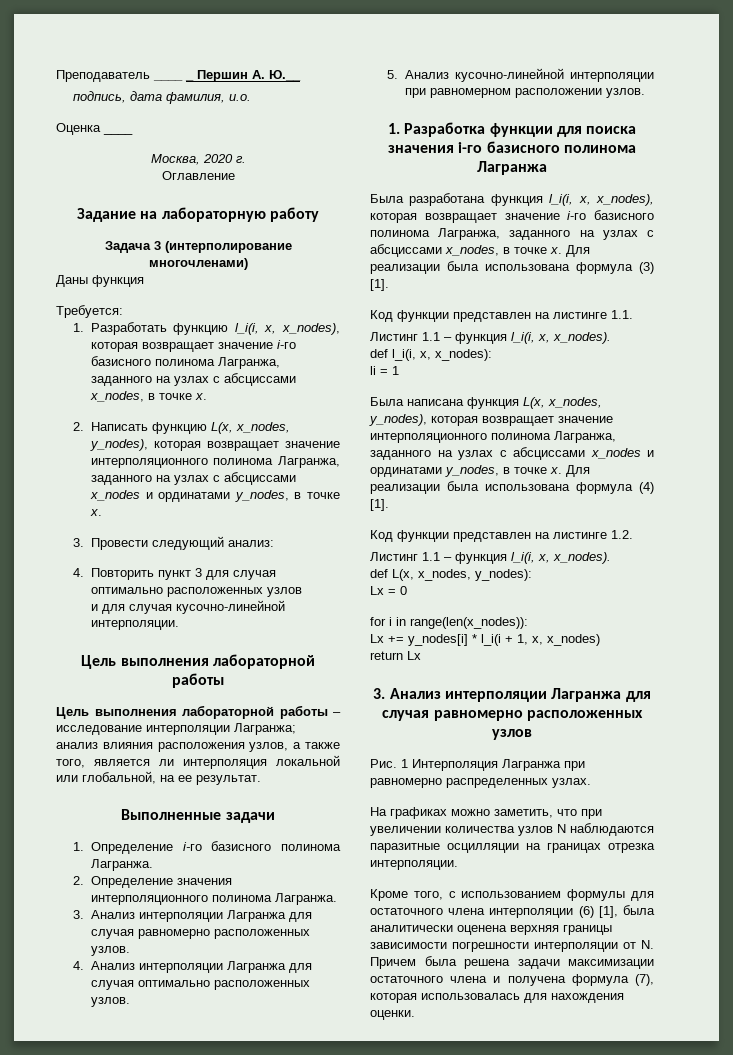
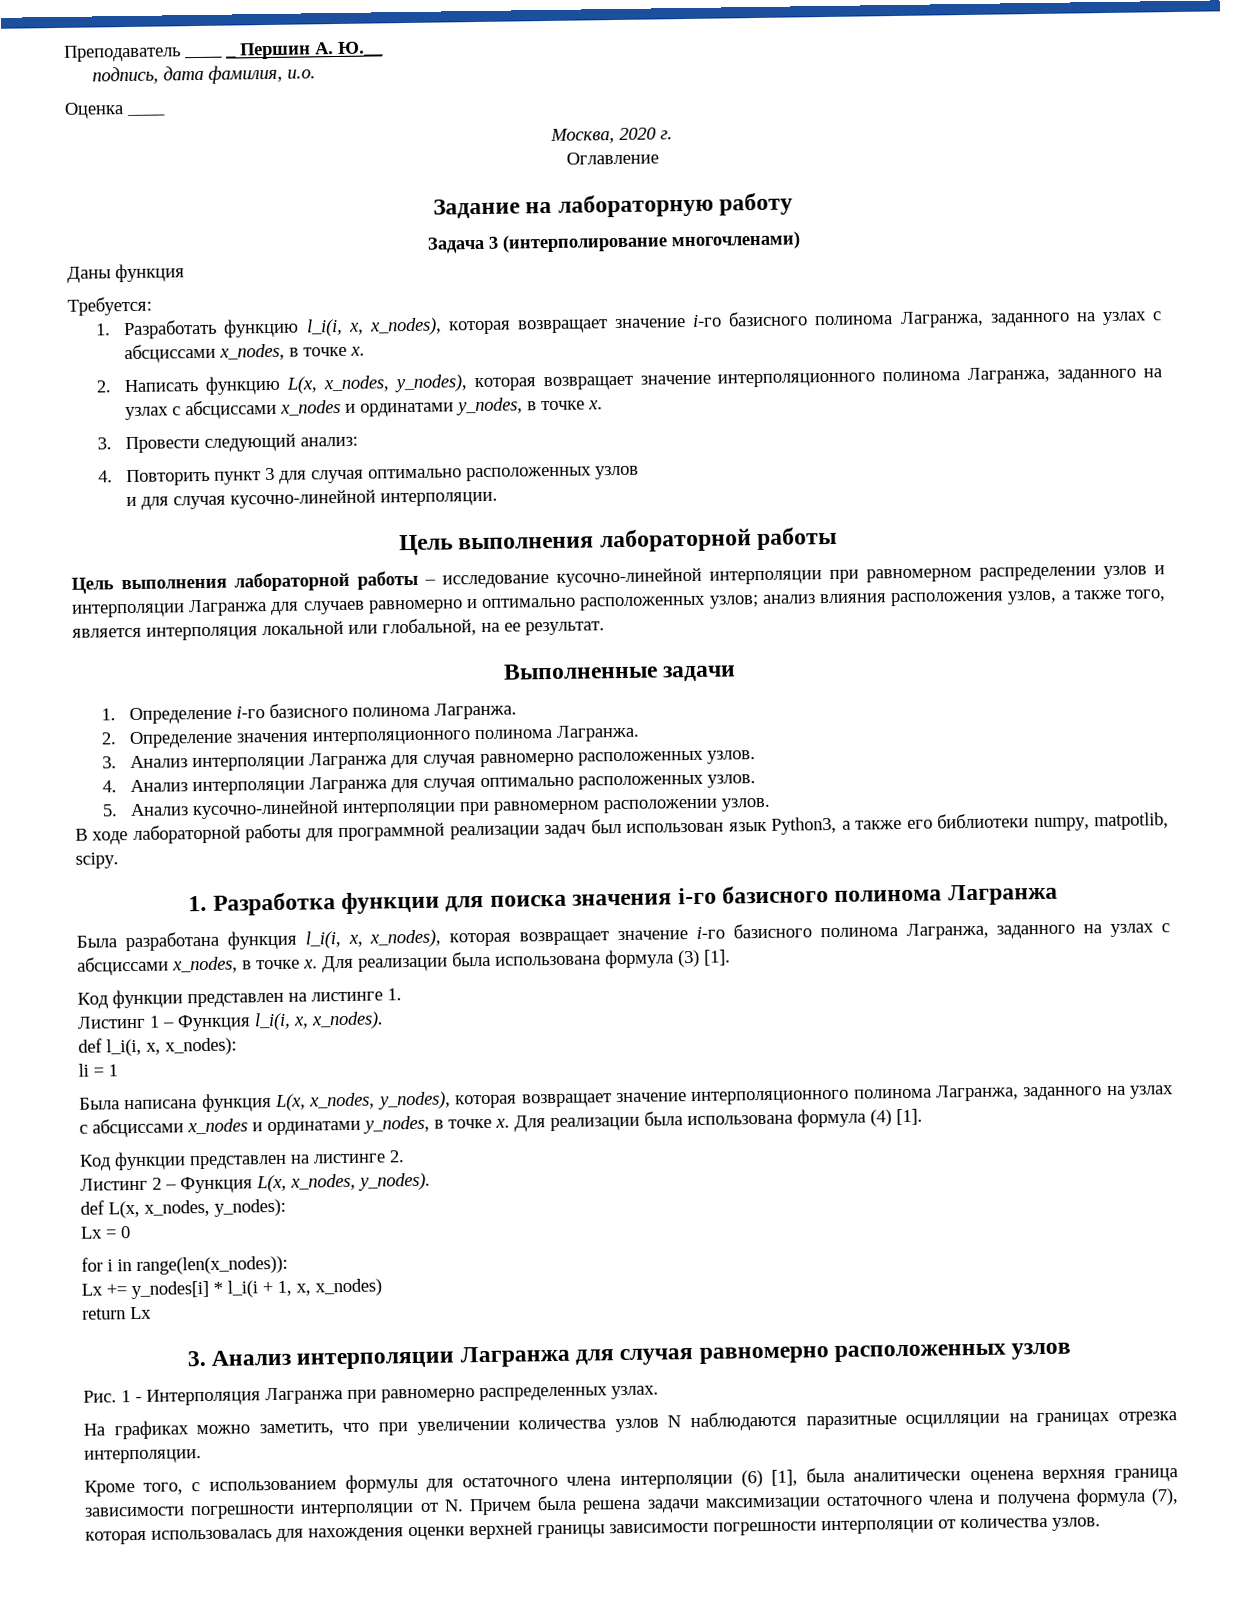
- Цель выполнения лабораторной работы – исследование интерполяции Лагранжа; анализ влияния расположения узлов, а также того, является ли интерполяция локальной или глобальной, на ее результат.
+ Цель выполнения лабораторной работы – исследование кусочно-линейной интерполяции при равномерном распределении узлов и интерполяции Лагранжа для случаев равномерно и оптимально расположенных узлов; анализ влияния расположения узлов, а также того, является интерполяция локальной или глобальной, на ее результат.
+ В ходе лабораторной работы для программной реализации задач был использован язык Python3, а также его библиотеки numpy, matpotlib, scipy.
- Код функции представлен на листинге 1.1.
- Листинг 1.1 – функция l_i(i, x, x_nodes).
+ Код функции представлен на листинге 1.
+ Листинг 1 – Функция l_i(i, x, x_nodes).
- Код функции представлен на листинге 1.2.
- Листинг 1.1 – функция l_i(i, x, x_nodes).
+ Код функции представлен на листинге 2.
+ Листинг 2 – Функция L(x, x_nodes, y_nodes).
- Рис. 1 Интерполяция Лагранжа при равномерно распределенных узлах.
+ Рис. 1 - Интерполяция Лагранжа при равномерно распределенных узлах.
- Кроме того, с использованием формулы для остаточного члена интерполяции (6) [1], была аналитически оценена верхняя границы зависимости погрешности интерполяции от N. Причем была решена задачи максимизации остаточного члена и получена формула (7), которая использовалась для нахождения оценки.
+ Кроме того, с использованием формулы для остаточного члена интерполяции (6) [1], была аналитически оценена верхняя граница зависимости погрешности интерполяции от N. Причем была решена задачи максимизации остаточного члена и получена формула (7), которая использовалась для нахождения оценки верхней границы зависимости погрешности интерполяции от количества узлов.

